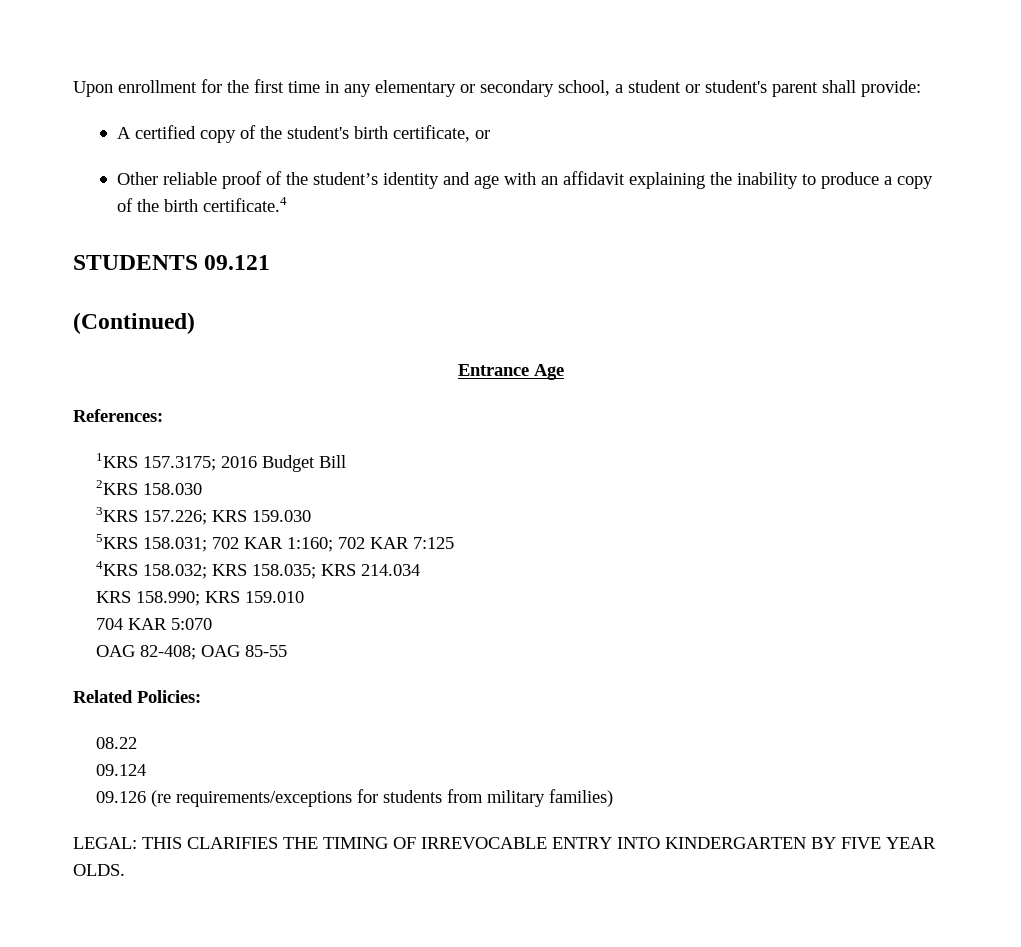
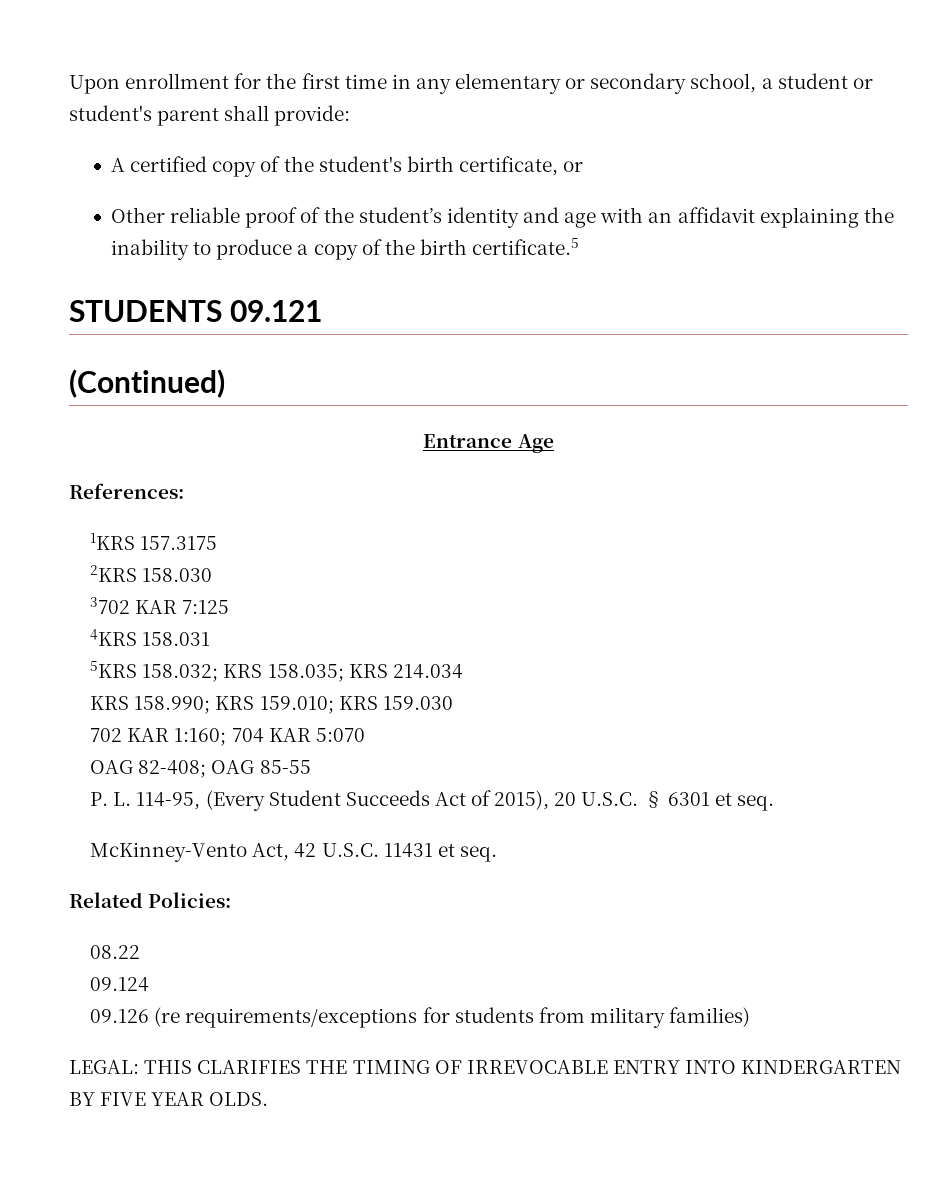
- Other reliable proof of the student’s identity and age with an affidavit explaining the inability to produce a copy of the birth certificate.4
+ Other reliable proof of the student’s identity and age with an affidavit explaining the inability to produce a copy of the birth certificate.5
- 1KRS 157.3175; 2016 Budget Bill
+ 1KRS 157.3175
  2KRS 158.030
- 3KRS 157.226; KRS 159.030
- 5KRS 158.031; 702 KAR 1:160; 702 KAR 7:125
+ 3702 KAR 7:125
- 4KRS 158.032; KRS 158.035; KRS 214.034
+ 4KRS 158.031
+ 5KRS 158.032; KRS 158.035; KRS 214.034
- KRS 158.990; KRS 159.010
- 704 KAR 5:070
+ KRS 158.990; KRS 159.010; KRS 159.030
+ 702 KAR 1:160; 704 KAR 5:070
+ P. L. 114-95, (Every Student Succeeds Act of 2015), 20 U.S.C. § 6301 et seq.
+ McKinney-Vento Act, 42 U.S.C. 11431 et seq.

